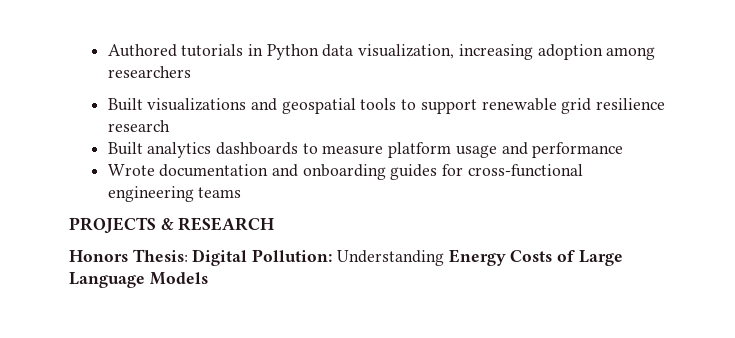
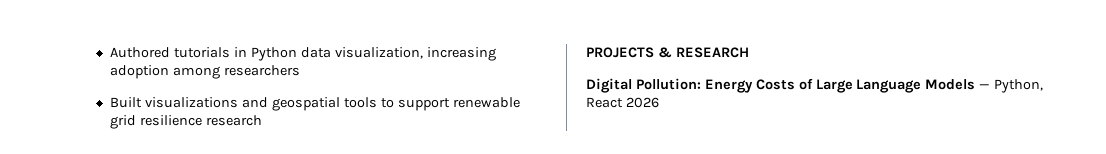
- Built analytics dashboards to measure platform usage and performance
- Wrote documentation and onboarding guides for cross-functional engineering teams
- Honors Thesis: Digital Pollution: Understanding Energy Costs of Large Language Models
+ Digital Pollution: Energy Costs of Large Language Models — Python, React 2026

